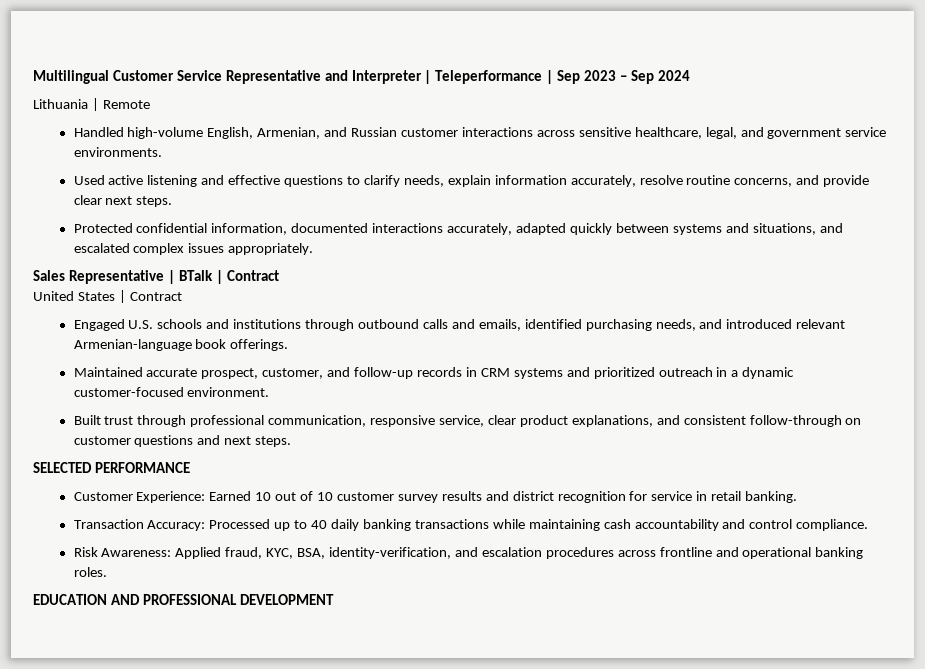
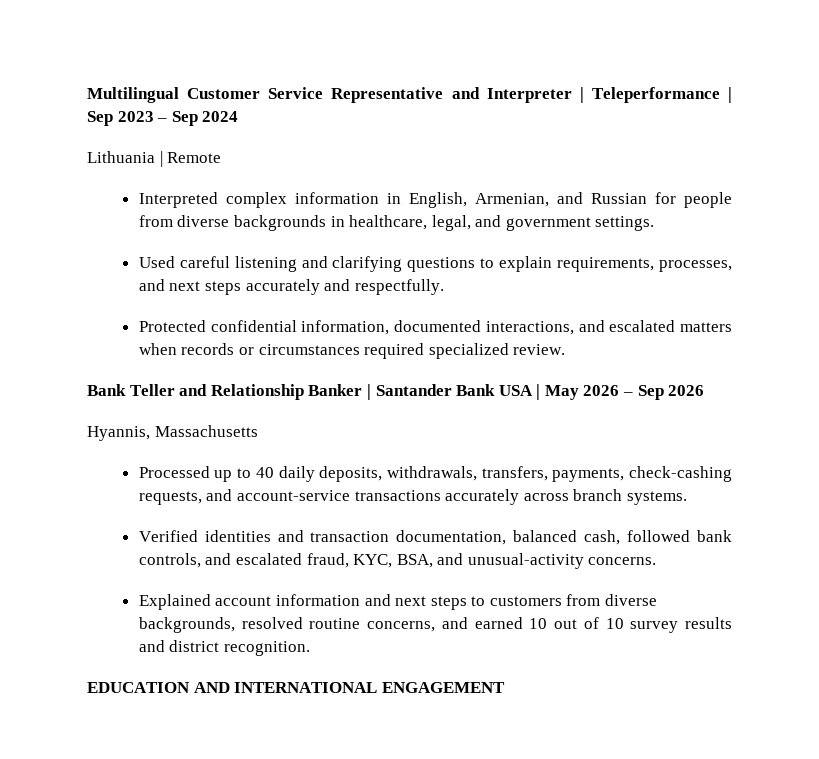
- Handled high-volume English, Armenian, and Russian customer interactions across sensitive healthcare, legal, and government service environments.
+ Interpreted complex information in English, Armenian, and Russian for people from diverse backgrounds in healthcare, legal, and government settings.
- Used active listening and effective questions to clarify needs, explain information accurately, resolve routine concerns, and provide clear next steps.
- Protected confidential information, documented interactions accurately, adapted quickly between systems and situations, and escalated complex issues appropriately.
- Sales Representative | BTalk | Contract
- United States | Contract
- Engaged U.S. schools and institutions through outbound calls and emails, identified purchasing needs, and introduced relevant Armenian-language book offerings.
- Maintained accurate prospect, customer, and follow-up records in CRM systems and prioritized outreach in a dynamic customer-focused environment.
- Built trust through professional communication, responsive service, clear product explanations, and consistent follow-through on customer questions and next steps.
- SELECTED PERFORMANCE
- Customer Experience: Earned 10 out of 10 customer survey results and district recognition for service in retail banking.
- Transaction Accuracy: Processed up to 40 daily banking transactions while maintaining cash accountability and control compliance.
- Risk Awareness: Applied fraud, KYC, BSA, identity-verification, and escalation procedures across frontline and operational banking roles.
+ Used careful listening and clarifying questions to explain requirements, processes, and next steps accurately and respectfully.
+ Protected confidential information, documented interactions, and escalated matters when records or circumstances required specialized review.
+ Bank Teller and Relationship Banker | Santander Bank USA | May 2026 – Sep 2026
+ Hyannis, Massachusetts
+ Processed up to 40 daily deposits, withdrawals, transfers, payments, check-cashing requests, and account-service transactions accurately across branch systems.
+ Verified identities and transaction documentation, balanced cash, followed bank controls, and escalated fraud, KYC, BSA, and unusual-activity concerns.
+ Explained account information and next steps to customers from diverse backgrounds, resolved routine concerns, and earned 10 out of 10 survey results and district recognition.
- EDUCATION AND PROFESSIONAL DEVELOPMENT
+ EDUCATION AND INTERNATIONAL ENGAGEMENT

